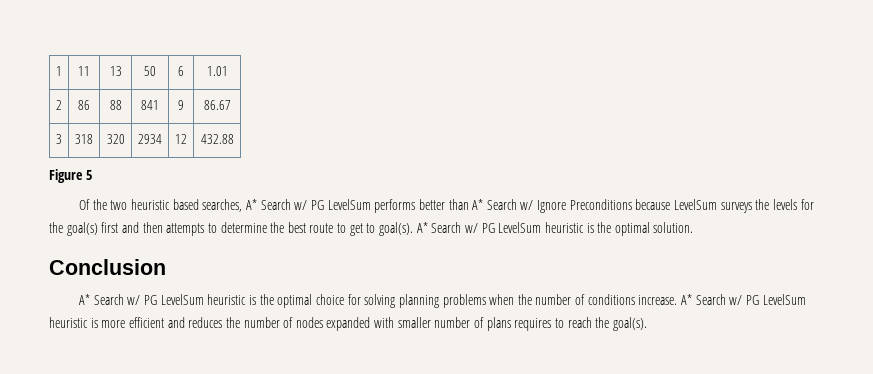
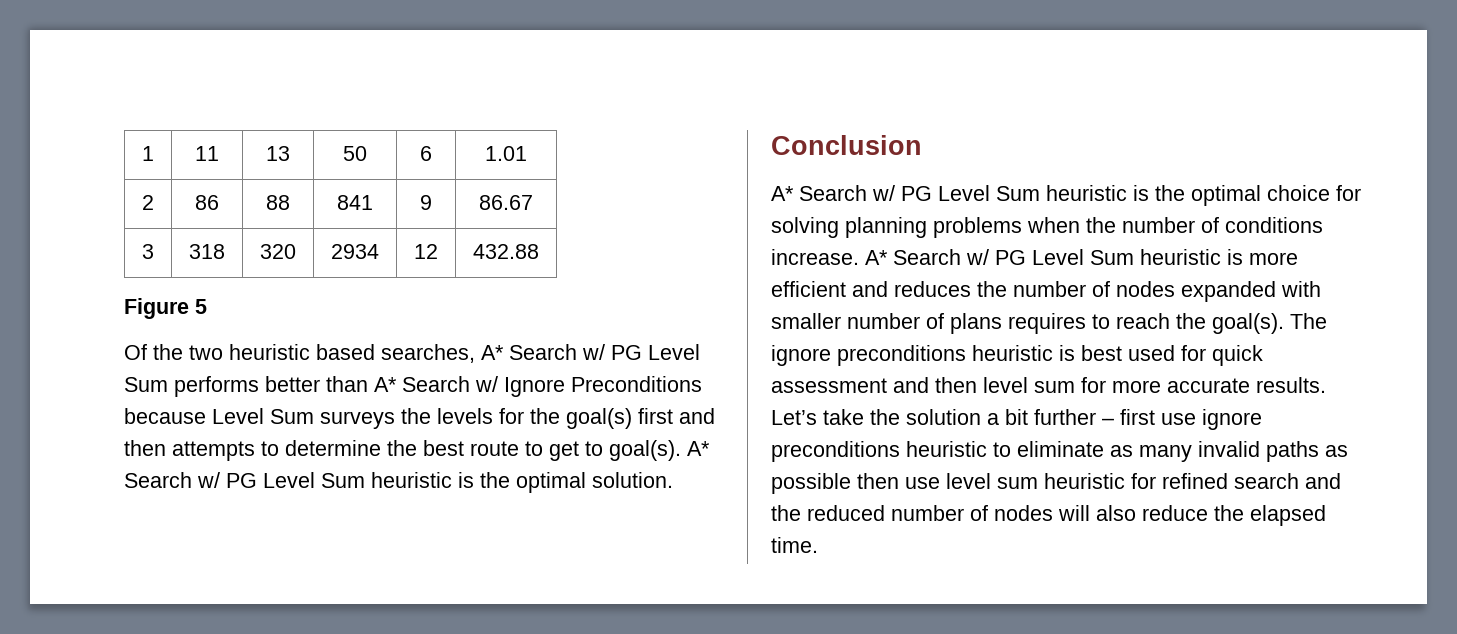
- Of the two heuristic based searches, A* Search w/ PG LevelSum performs better than A* Search w/ Ignore Preconditions because LevelSum surveys the levels for the goal(s) first and then attempts to determine the best route to get to goal(s).
+ Of the two heuristic based searches, A* Search w/ PG Level Sum performs better than A* Search w/ Ignore Preconditions because Level Sum surveys the levels for the goal(s) first and then attempts to determine the best route to get to goal(s).
- A* Search w/ PG LevelSum heuristic is the optimal solution.
+ A* Search w/ PG Level Sum heuristic is the optimal solution.
- A* Search w/ PG LevelSum heuristic is the optimal choice for solving planning problems when the number of conditions increase.
+ A* Search w/ PG Level Sum heuristic is the optimal choice for solving planning problems when the number of conditions increase.
- A* Search w/ PG LevelSum heuristic is more efficient and reduces the number of nodes expanded with smaller number of plans requires to reach the goal(s).
+ A* Search w/ PG Level Sum heuristic is more efficient and reduces the number of nodes expanded with smaller number of plans requires to reach the goal(s).
+ The ignore preconditions heuristic is best used for quick assessment and then level sum for more accurate results. Let’s take the solution a bit further – first use ignore preconditions heuristic to eliminate as many invalid paths as possible then use level sum heuristic for refined search and the reduced number of nodes will also reduce the elapsed time.

